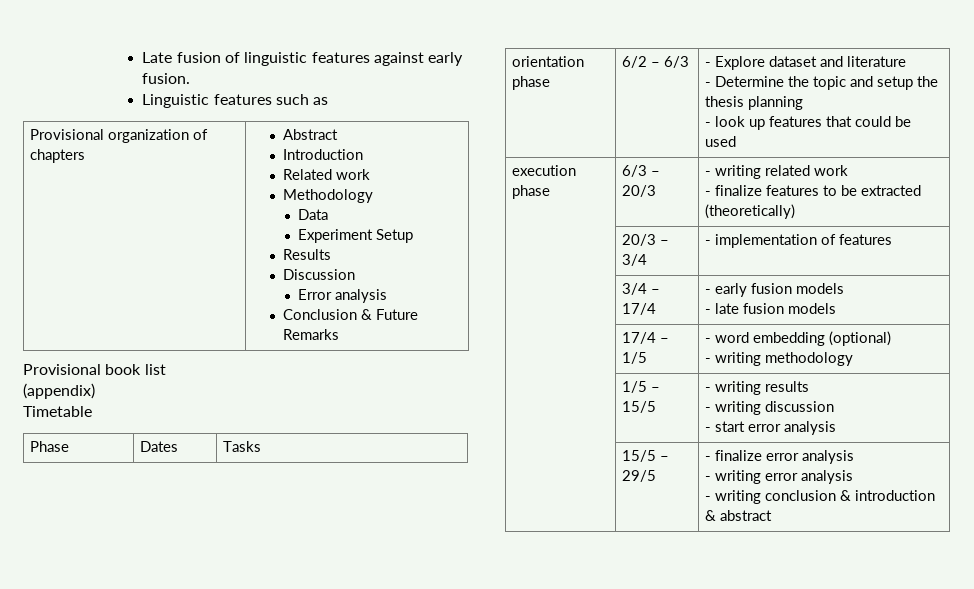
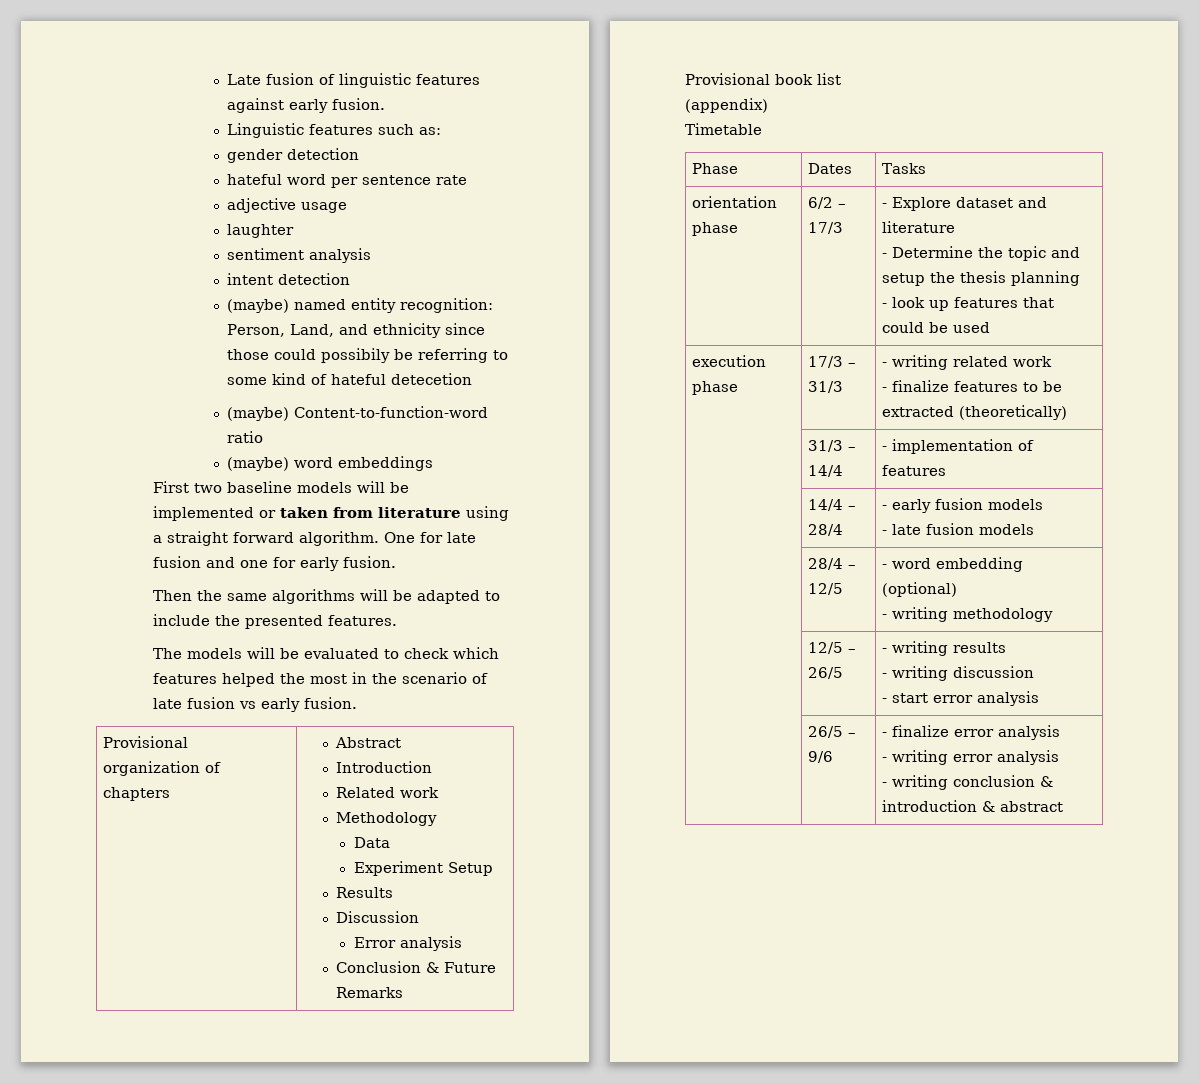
- Linguistic features such as
+ Linguistic features such as:
+ gender detection
+ hateful word per sentence rate
+ adjective usage
+ laughter
+ sentiment analysis
+ intent detection
+ (maybe) named entity recognition: Person, Land, and ethnicity since those could possibily be referring to some kind of hateful detecetion
+ (maybe) Content-to-function-word ratio
+ (maybe) word embeddings
+ First two baseline models will be implemented or taken from literature using a straight forward algorithm. One for late fusion and one for early fusion.
+ Then the same algorithms will be adapted to include the presented features.
+ The models will be evaluated to check which features helped the most in the scenario of late fusion vs early fusion.
- orientation phase | 6/2 – 6/3 | - Explore dataset and literature
+ orientation phase | 6/2 – 17/3 | - Explore dataset and literature
- execution phase | 6/3 – 20/3 | - writing related work
+ execution phase | 17/3 – 31/3 | - writing related work
- | 20/3 – 3/4 | - implementation of features
+ | 31/3 – 14/4 | - implementation of features
- | 3/4 – 17/4 | - early fusion models
+ | 14/4 – 28/4 | - early fusion models
- | 17/4 – 1/5 | - word embedding (optional)
+ | 28/4 – 12/5 | - word embedding (optional)
- | 1/5 – 15/5 | - writing results
+ | 12/5 – 26/5 | - writing results
- | 15/5 – 29/5 | - finalize error analysis
+ | 26/5 – 9/6 | - finalize error analysis

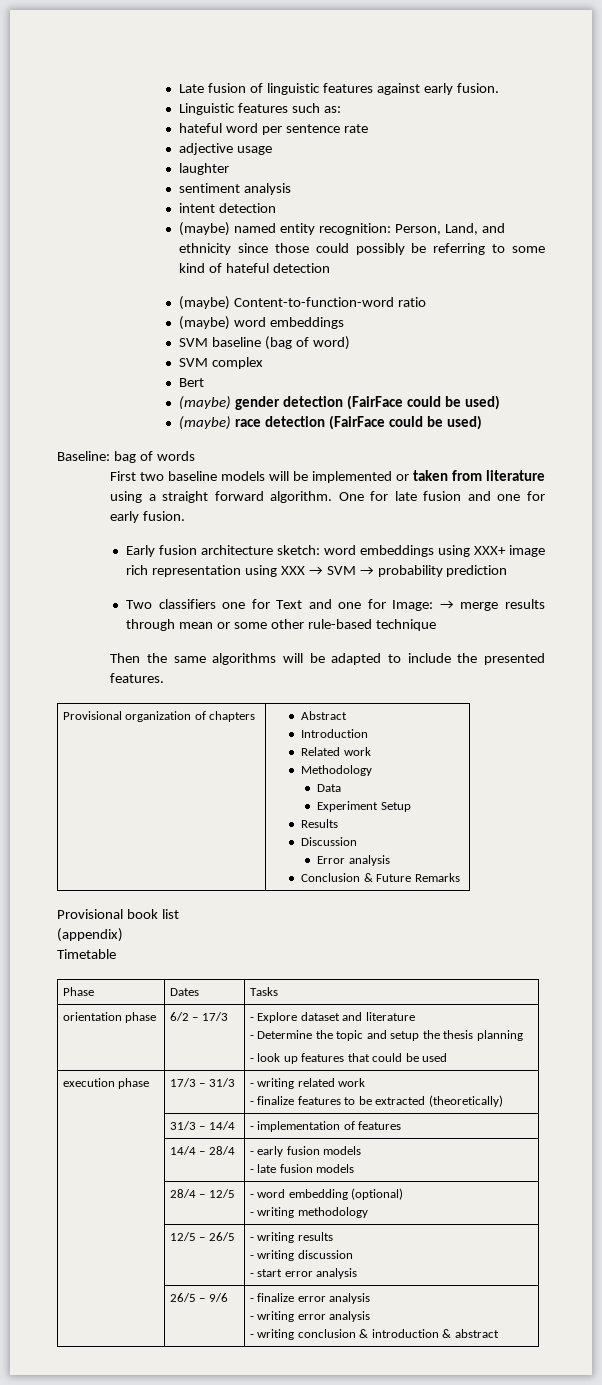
- gender detection
- (maybe) named entity recognition: Person, Land, and ethnicity since those could possibily be referring to some kind of hateful detecetion
+ (maybe) named entity recognition: Person, Land, and ethnicity since those could possibly be referring to some kind of hateful detection
+ SVM baseline (bag of word)
+ SVM complex
+ Bert
+ (maybe) gender detection (FairFace could be used)
+ (maybe) race detection (FairFace could be used)
+ Baseline: bag of words
+ Early fusion architecture sketch: word embeddings using XXX+ image rich representation using XXX → SVM → probability prediction
+ Two classifiers one for Text and one for Image: → merge results through mean or some other rule-based technique
- The models will be evaluated to check which features helped the most in the scenario of late fusion vs early fusion.

